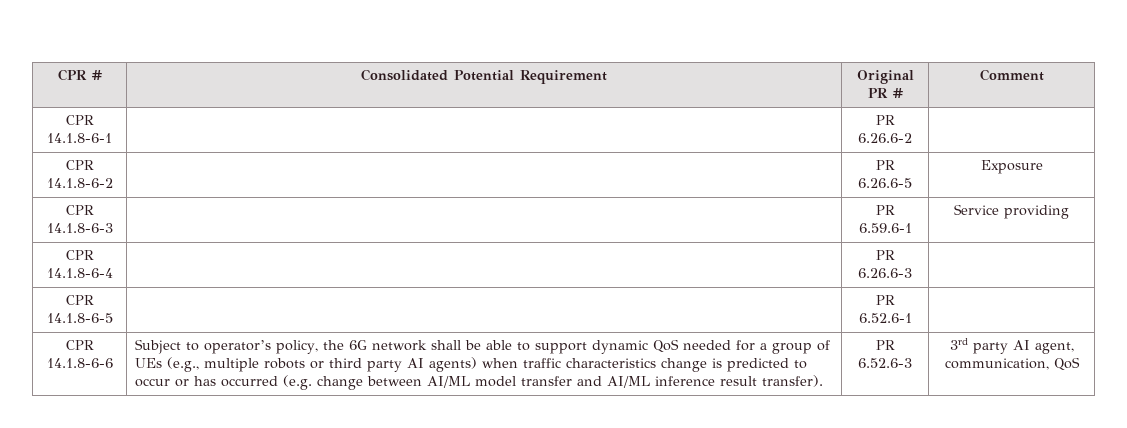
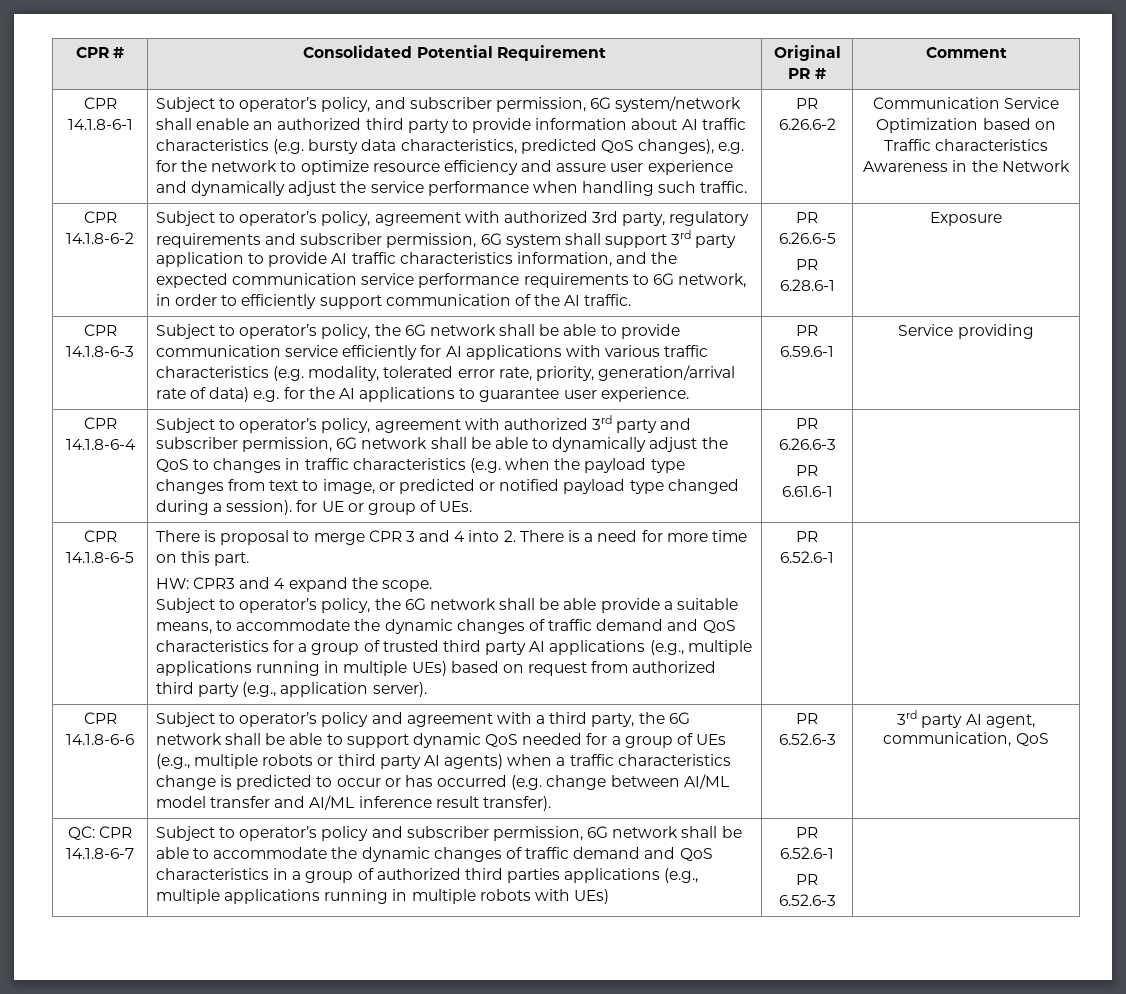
- PR 6.26.6-2 |
- CPR 14.1.8-6-2 | | PR 6.26.6-5 | Exposure
+ Subject to operator’s policy, and subscriber permission, 6G system/network shall enable an authorized third party to provide information about AI traffic characteristics (e.g. bursty data characteristics, predicted QoS changes), e.g. for the network to optimize resource efficiency and assure user experience and dynamically adjust the service performance when handling such traffic. | PR 6.26.6-2 | Communication Service Optimization based on Traffic characteristics Awareness in the Network
+ CPR 14.1.8-6-2 | Subject to operator’s policy, agreement with authorized 3rd party, regulatory requirements and subscriber permission, 6G system shall support 3rd party application to provide AI traffic characteristics information, and the expected communication service performance requirements to 6G network, in order to efficiently support communication of the AI traffic. | PR 6.26.6-5
+ PR 6.28.6-1 | Exposure
+ Subject to operator’s policy, the 6G network shall be able to provide communication service efficiently for AI applications with various traffic characteristics (e.g. modality, tolerated error rate, priority, generation/arrival rate of data) e.g. for the AI applications to guarantee user experience.
+ Subject to operator’s policy, agreement with authorized 3rd party and subscriber permission, 6G network shall be able to dynamically adjust the QoS to changes in traffic characteristics (e.g. when the payload type changes from text to image, or predicted or notified payload type changed during a session). for UE or group of UEs.
+ PR 6.61.6-1
+ There is proposal to merge CPR 3 and 4 into 2. There is a need for more time on this part.
+ HW: CPR3 and 4 expand the scope.
+ Subject to operator’s policy, the 6G network shall be able provide a suitable means, to accommodate the dynamic changes of traffic demand and QoS characteristics for a group of trusted third party AI applications (e.g., multiple applications running in multiple UEs) based on request from authorized third party (e.g., application server).
- Subject to operator’s policy, the 6G network shall be able to support dynamic QoS needed for a group of UEs (e.g., multiple robots or third party AI agents) when traffic characteristics change is predicted to occur or has occurred (e.g. change between AI/ML model transfer and AI/ML inference result transfer).
+ Subject to operator’s policy and agreement with a third party, the 6G network shall be able to support dynamic QoS needed for a group of UEs (e.g., multiple robots or third party AI agents) when a traffic characteristics change is predicted to occur or has occurred (e.g. change between AI/ML model transfer and AI/ML inference result transfer).
+ QC: CPR 14.1.8-6-7 | Subject to operator’s policy and subscriber permission, 6G network shall be able to accommodate the dynamic changes of traffic demand and QoS characteristics in a group of authorized third parties applications (e.g., multiple applications running in multiple robots with UEs) | PR 6.52.6-1
+ PR 6.52.6-3

